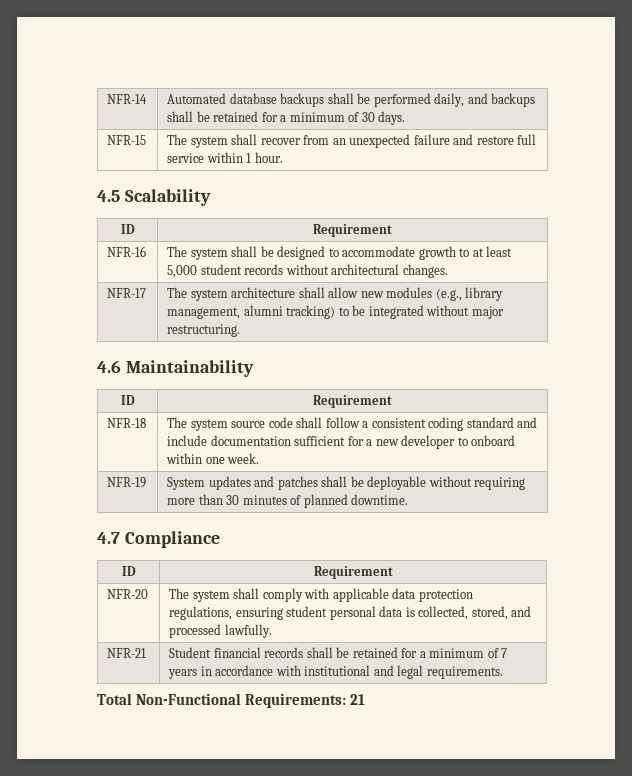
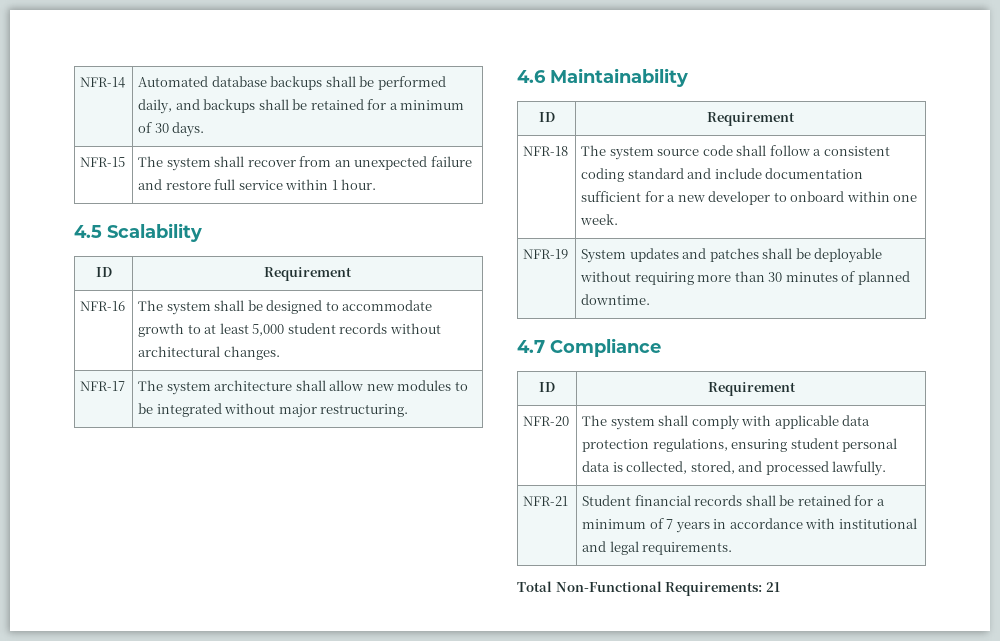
- NFR-17 | The system architecture shall allow new modules (e.g., library management, alumni tracking) to be integrated without major restructuring.
+ NFR-17 | The system architecture shall allow new modules to be integrated without major restructuring.

